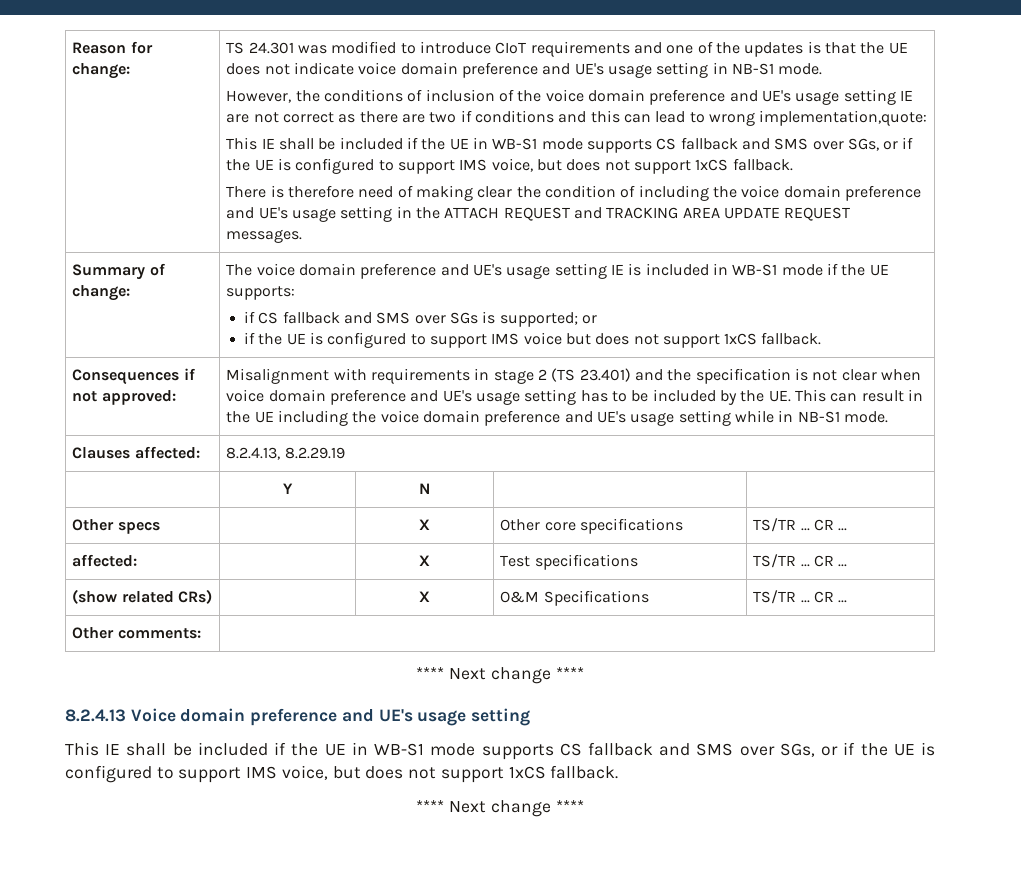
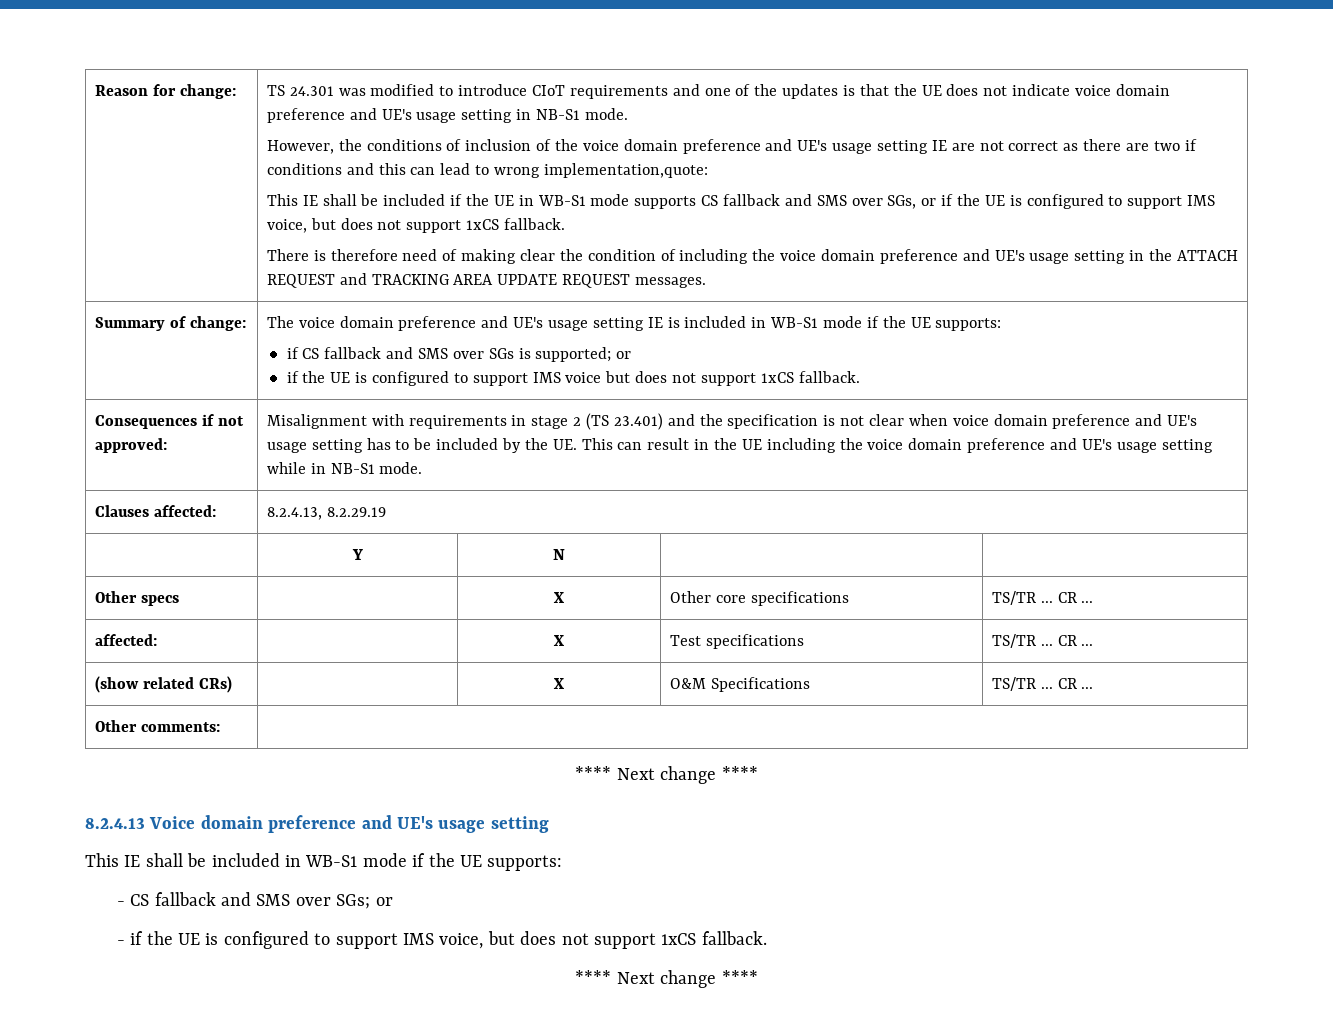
  8.2.4.13 Voice domain preference and UE's usage setting
- This IE shall be included if the UE in WB-S1 mode supports CS fallback and SMS over SGs, or if the UE is configured to support IMS voice, but does not support 1xCS fallback.
+ This IE shall be included in WB-S1 mode if the UE supports:
+ - CS fallback and SMS over SGs; or
+ - if the UE is configured to support IMS voice, but does not support 1xCS fallback.

